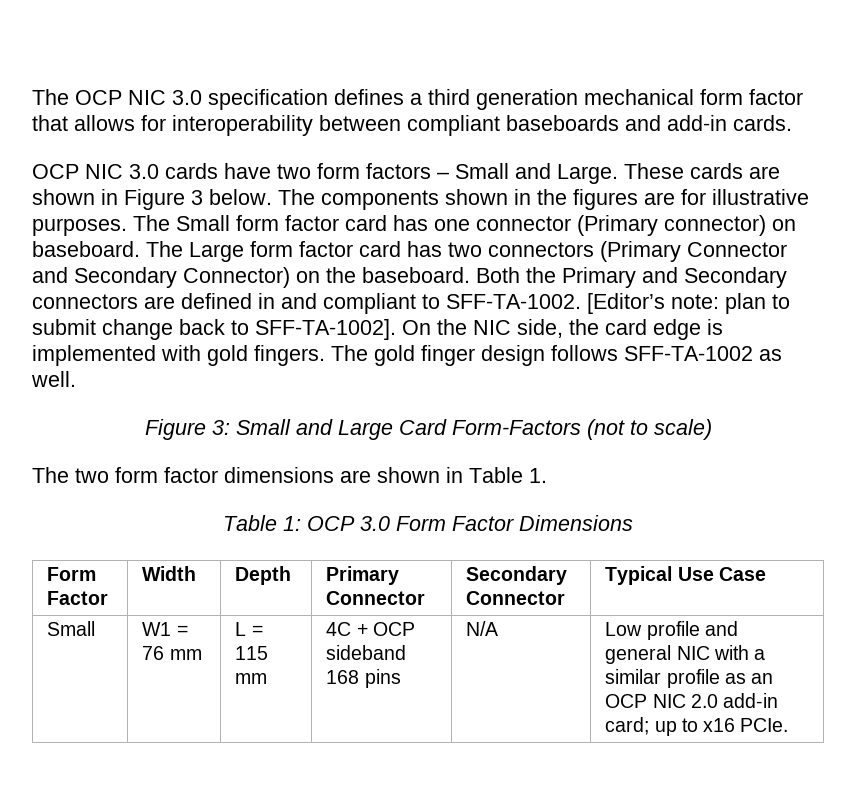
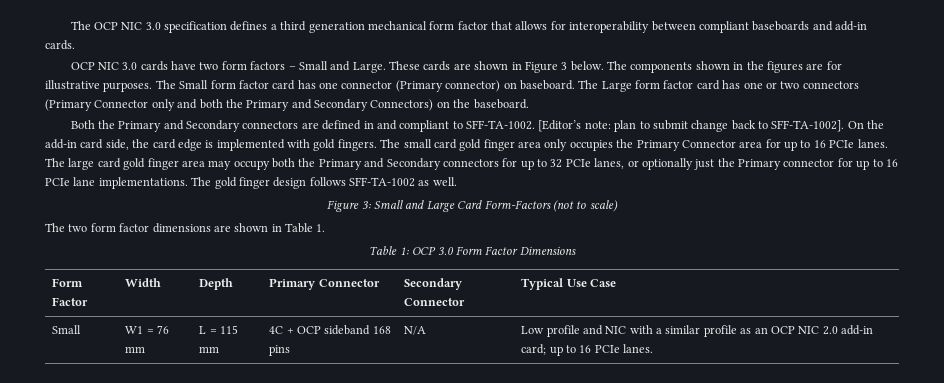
- The Large form factor card has two connectors (Primary Connector and Secondary Connector) on the baseboard. Both the Primary and Secondary connectors are defined in and compliant to SFF-TA-1002.
+ The Large form factor card has one or two connectors (Primary Connector only and both the Primary and Secondary Connectors) on the baseboard.
+ Both the Primary and Secondary connectors are defined in and compliant to SFF-TA-1002.
- On the NIC side, the card edge is implemented with gold fingers.
+ On the add-in card side, the card edge is implemented with gold fingers.
- The gold finger design follows SFF-TA-1002 as well.
+ The small card gold finger area only occupies the Primary Connector area for up to 16 PCIe lanes. The large card gold finger area may occupy both the Primary and Secondary connectors for up to 32 PCIe lanes, or optionally just the Primary connector for up to 16 PCIe lane implementations. The gold finger design follows SFF-TA-1002 as well.
- Small | W1 = 76 mm | L = 115 mm | 4C + OCP sideband 168 pins | N/A | Low profile and general NIC with a similar profile as an OCP NIC 2.0 add-in card; up to x16 PCIe.
+ Small | W1 = 76 mm | L = 115 mm | 4C + OCP sideband 168 pins | N/A | Low profile and NIC with a similar profile as an OCP NIC 2.0 add-in card; up to 16 PCIe lanes.

